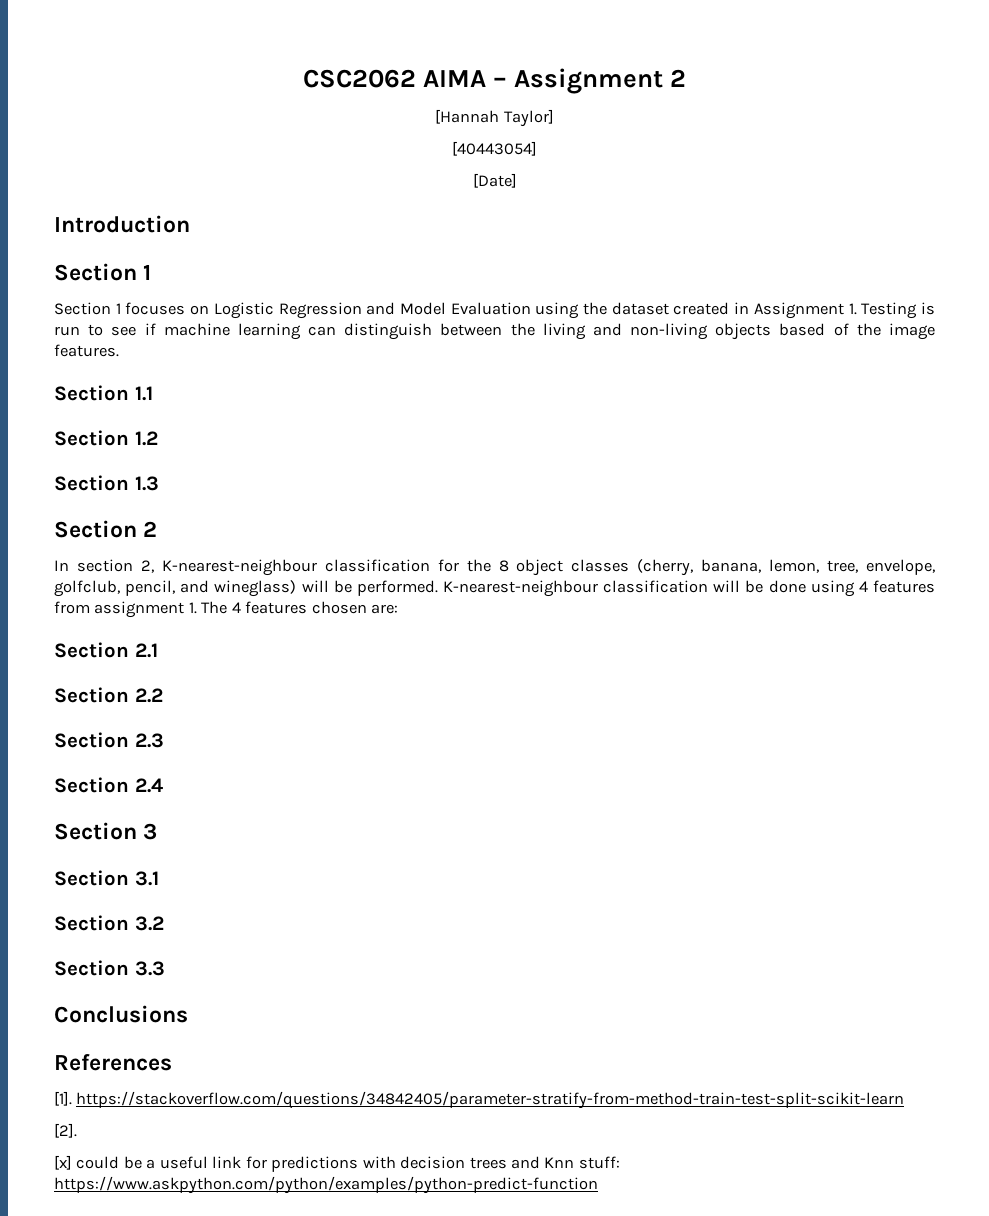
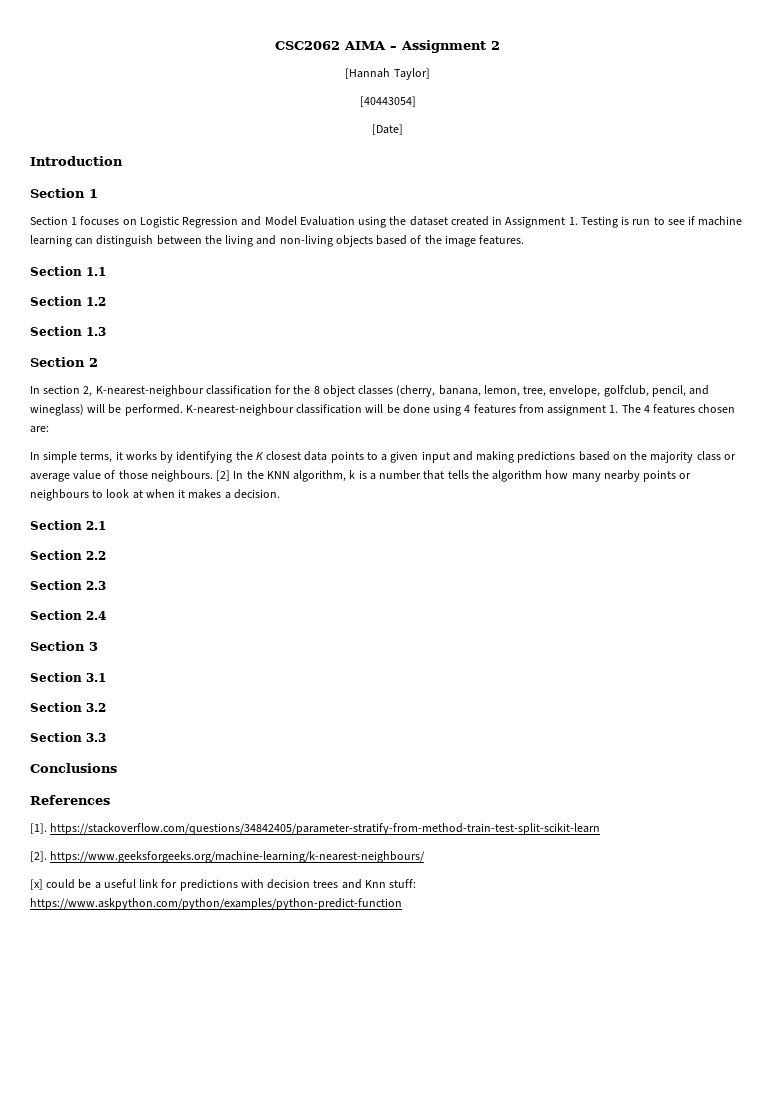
+ In simple terms, it works by identifying the K closest data points to a given input and making predictions based on the majority class or average value of those neighbours. [2] In the KNN algorithm, k is a number that tells the algorithm how many nearby points or neighbours to look at when it makes a decision.
- [2].
+ [2]. https://www.geeksforgeeks.org/machine-learning/k-nearest-neighbours/

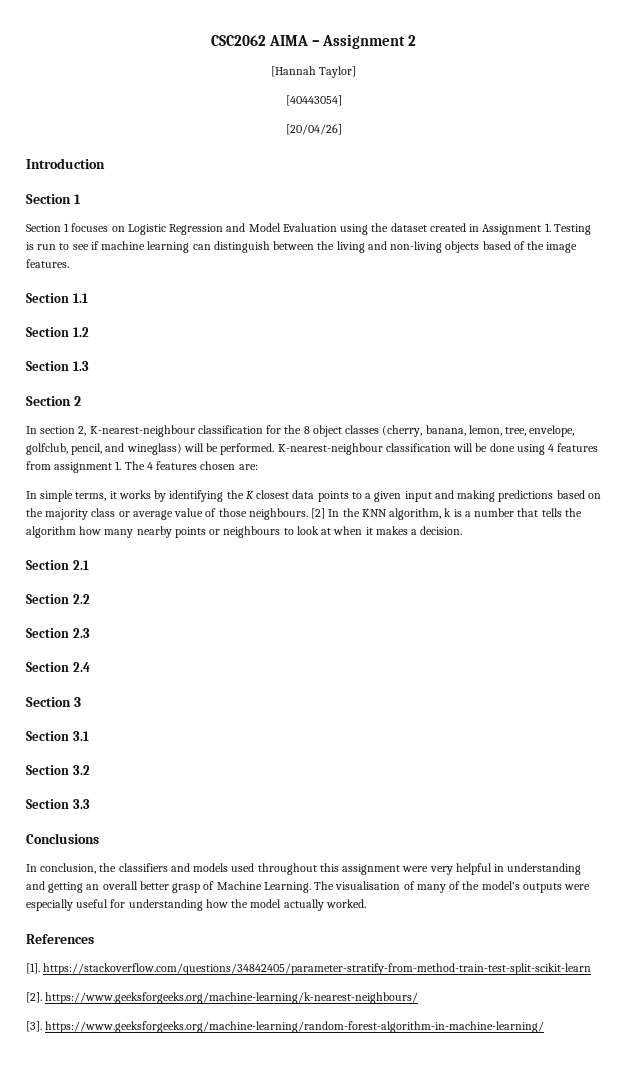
- [Date]
+ [20/04/26]
+ In conclusion, the classifiers and models used throughout this assignment were very helpful in understanding and getting an overall better grasp of Machine Learning. The visualisation of many of the model’s outputs were especially useful for understanding how the model actually worked.
- [x] could be a useful link for predictions with decision trees and Knn stuff: https://www.askpython.com/python/examples/python-predict-function
+ [3]. https://www.geeksforgeeks.org/machine-learning/random-forest-algorithm-in-machine-learning/

